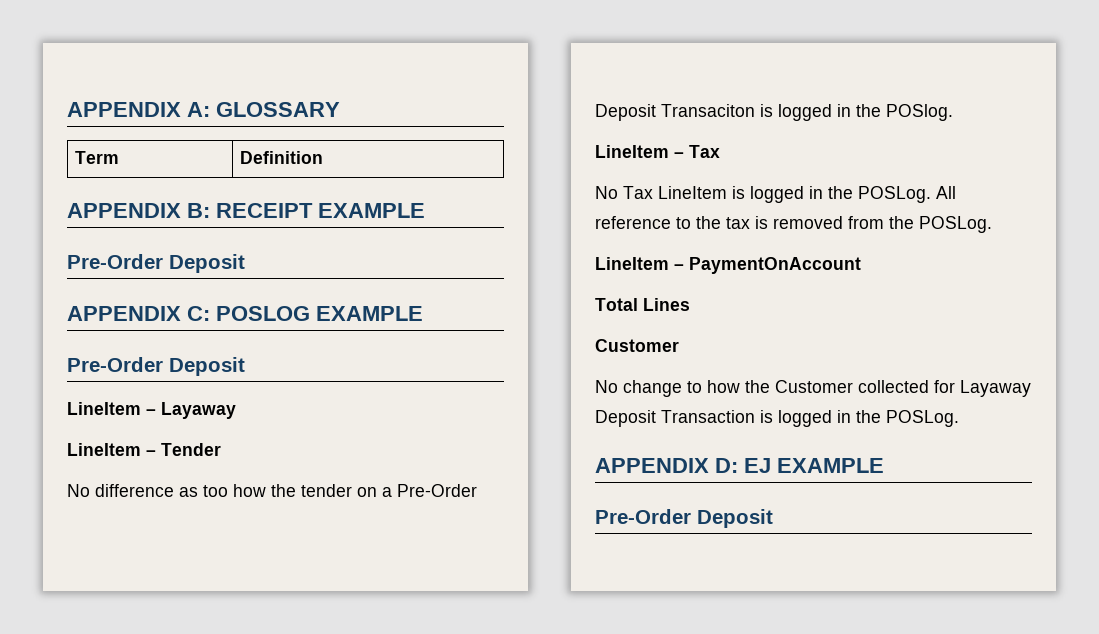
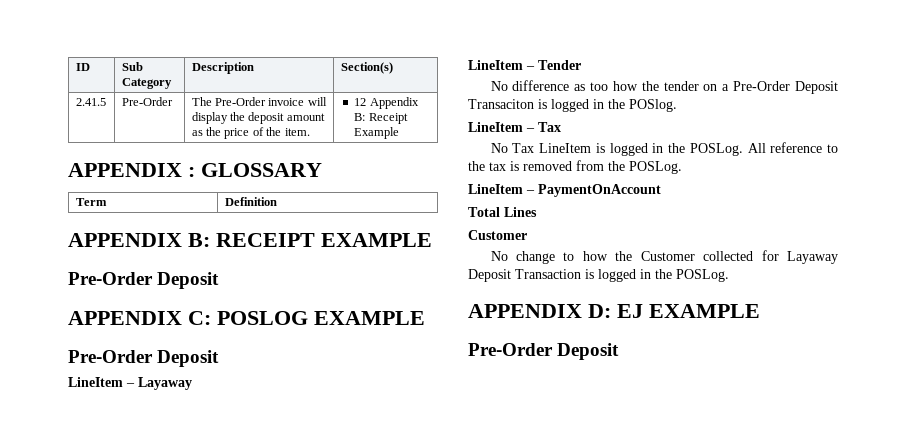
- APPENDIX A: GLOSSARY
+ ID | Sub Category | Description | Section(s)
+ 2.41.5 | Pre-Order | The Pre-Order invoice will display the deposit amount as the price of the item. | 12 Appendix B: Receipt Example
+ APPENDIX : GLOSSARY

